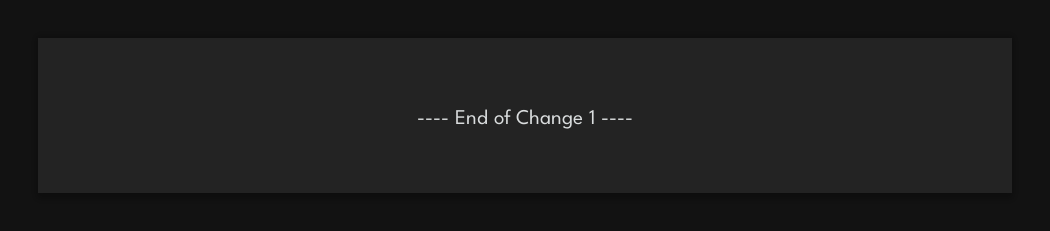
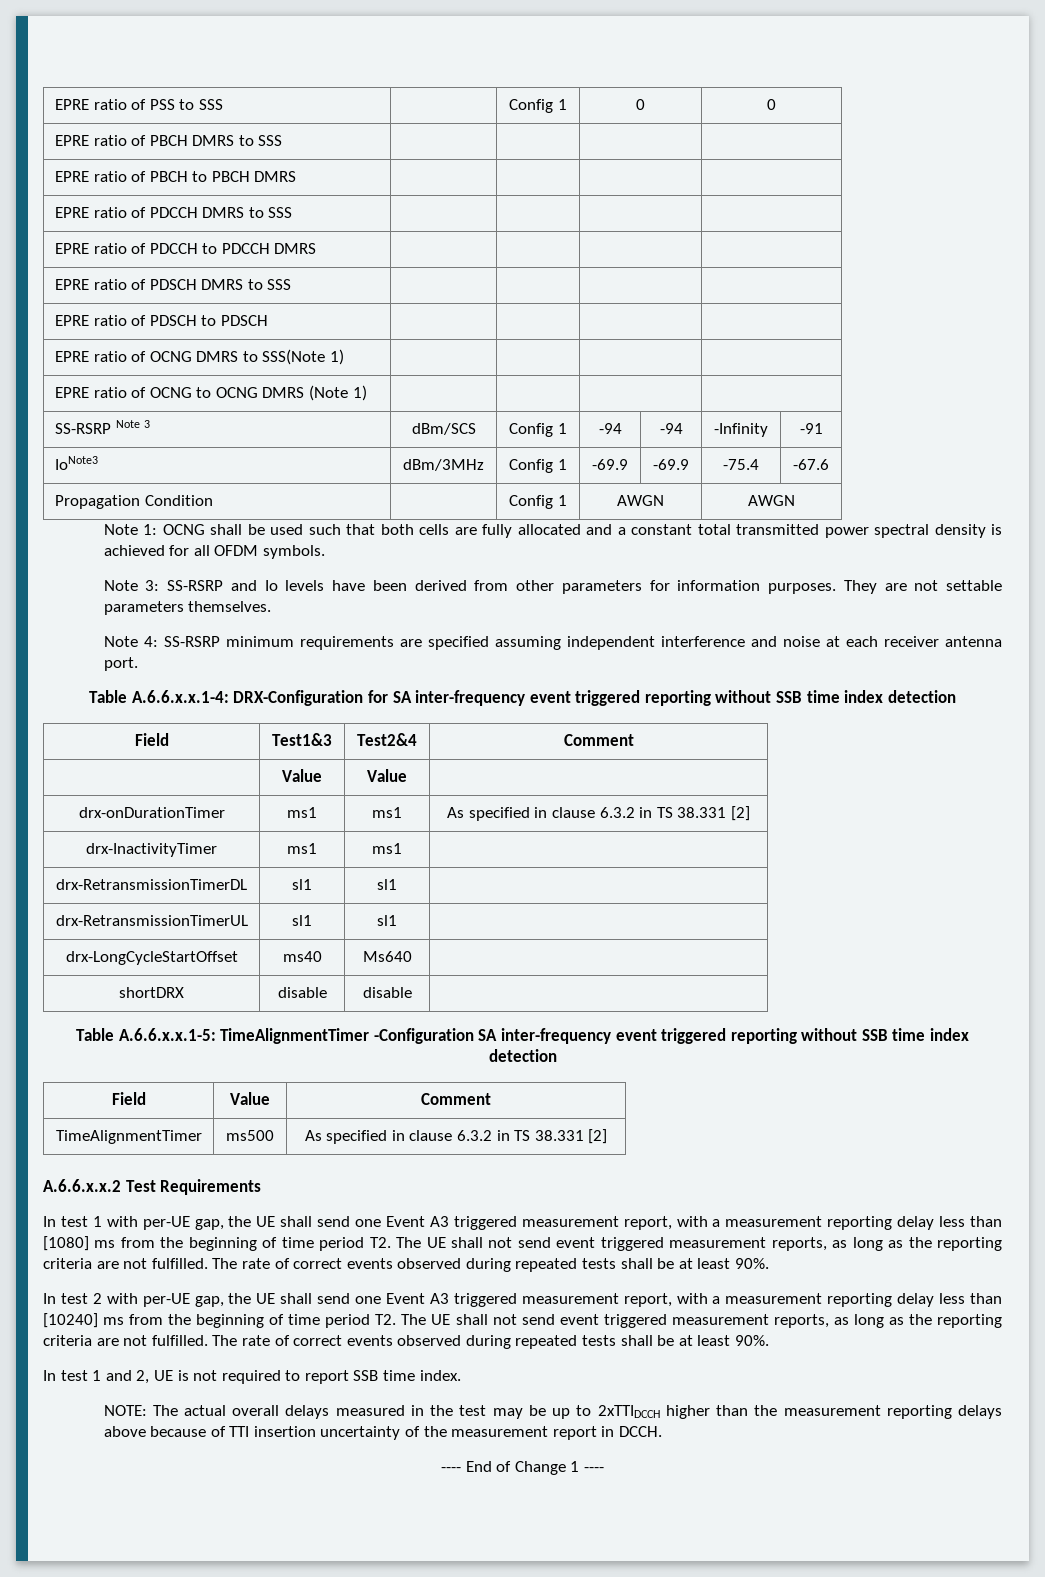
+ EPRE ratio of PSS to SSS | | Config 1 | 0 | 0
+ EPRE ratio of PBCH DMRS to SSS | | | |
+ EPRE ratio of PBCH to PBCH DMRS | | | |
+ EPRE ratio of PDCCH DMRS to SSS | | | |
+ EPRE ratio of PDCCH to PDCCH DMRS | | | |
+ EPRE ratio of PDSCH DMRS to SSS | | | |
+ EPRE ratio of PDSCH to PDSCH | | | |
+ EPRE ratio of OCNG DMRS to SSS(Note 1) | | | |
+ EPRE ratio of OCNG to OCNG DMRS (Note 1) | | | |
+ SS-RSRP Note 3 | dBm/SCS | Config 1 | -94 | -94 | -Infinity | -91
+ IoNote3 | dBm/3MHz | Config 1 | -69.9 | -69.9 | -75.4 | -67.6
+ Propagation Condition | | Config 1 | AWGN | AWGN
+ Note 1: OCNG shall be used such that both cells are fully allocated and a constant total transmitted power spectral density is achieved for all OFDM symbols.
+ Note 3: SS-RSRP and Io levels have been derived from other parameters for information purposes. They are not settable parameters themselves.
+ Note 4: SS-RSRP minimum requirements are specified assuming independent interference and noise at each receiver antenna port.
+ Table A.6.6.x.x.1-4: DRX-Configuration for SA inter-frequency event triggered reporting without SSB time index detection
+ Field | Test1&3 | Test2&4 | Comment
+ | Value | Value |
+ drx-onDurationTimer | ms1 | ms1 | As specified in clause 6.3.2 in TS 38.331 [2]
+ drx-InactivityTimer | ms1 | ms1 |
+ drx-RetransmissionTimerDL | sl1 | sl1 |
+ drx-RetransmissionTimerUL | sl1 | sl1 |
+ drx-LongCycleStartOffset | ms40 | Ms640 |
+ shortDRX | disable | disable |
+ Table A.6.6.x.x.1-5: TimeAlignmentTimer -Configuration SA inter-frequency event triggered reporting without SSB time index detection
+ Field | Value | Comment
+ TimeAlignmentTimer | ms500 | As specified in clause 6.3.2 in TS 38.331 [2]
+ A.6.6.x.x.2 Test Requirements
+ In test 1 with per-UE gap, the UE shall send one Event A3 triggered measurement report, with a measurement reporting delay less than [1080] ms from the beginning of time period T2. The UE shall not send event triggered measurement reports, as long as the reporting criteria are not fulfilled. The rate of correct events observed during repeated tests shall be at least 90%.
+ In test 2 with per-UE gap, the UE shall send one Event A3 triggered measurement report, with a measurement reporting delay less than [10240] ms from the beginning of time period T2. The UE shall not send event triggered measurement reports, as long as the reporting criteria are not fulfilled. The rate of correct events observed during repeated tests shall be at least 90%.
+ In test 1 and 2, UE is not required to report SSB time index.
+ NOTE: The actual overall delays measured in the test may be up to 2xTTIDCCH higher than the measurement reporting delays above because of TTI insertion uncertainty of the measurement report in DCCH.

